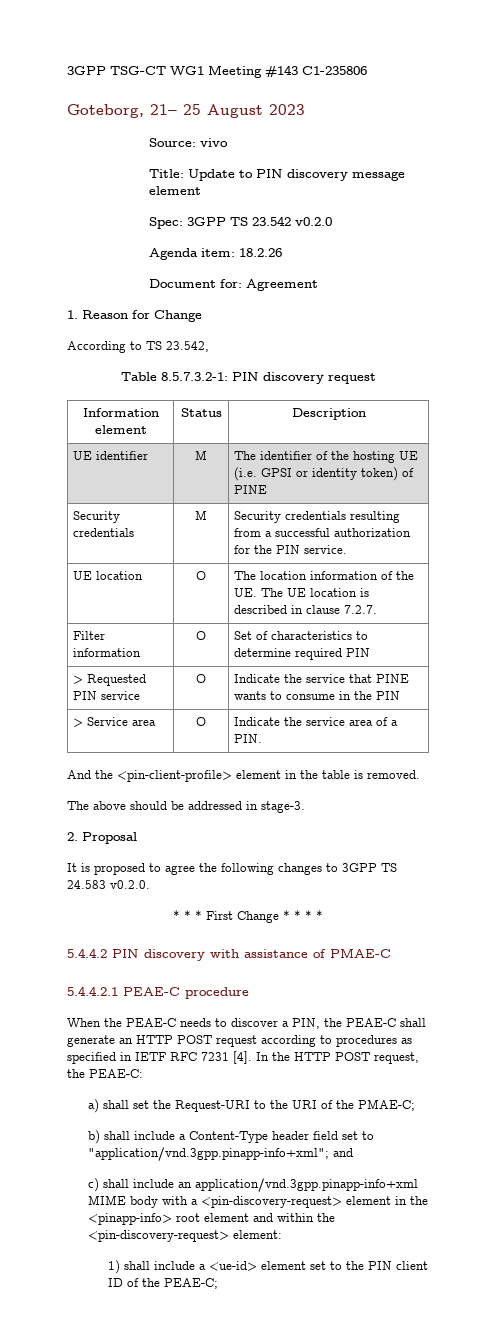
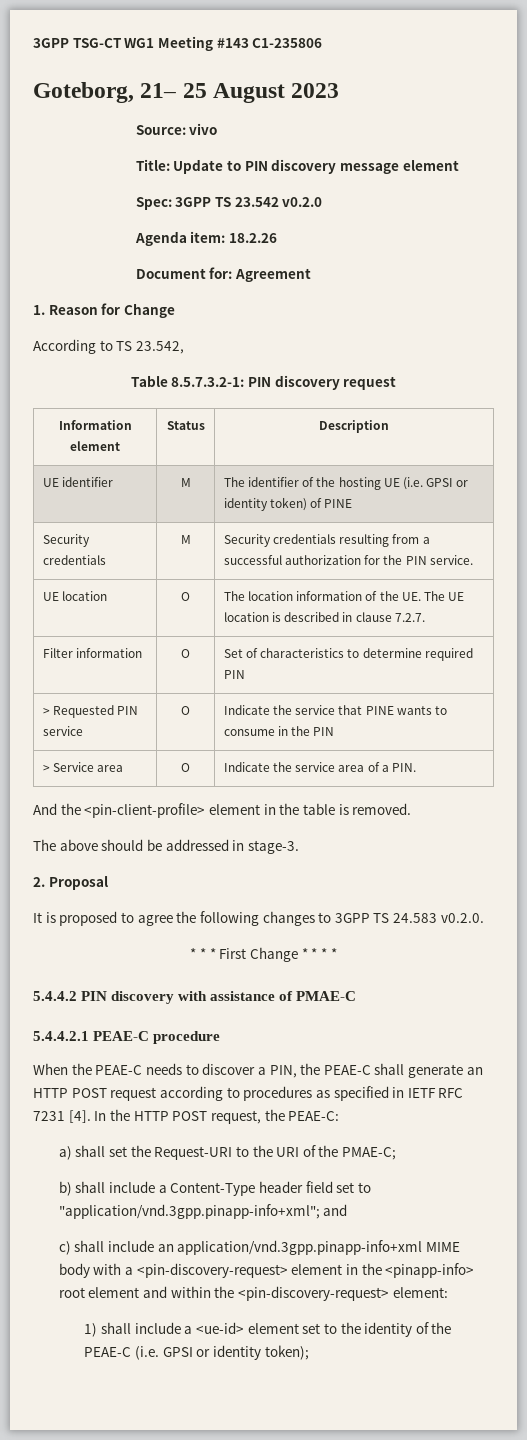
- 1) shall include a <ue-id> element set to the PIN client ID of the PEAE-C;
+ 1) shall include a <ue-id> element set to the identity of the PEAE-C (i.e. GPSI or identity token);

